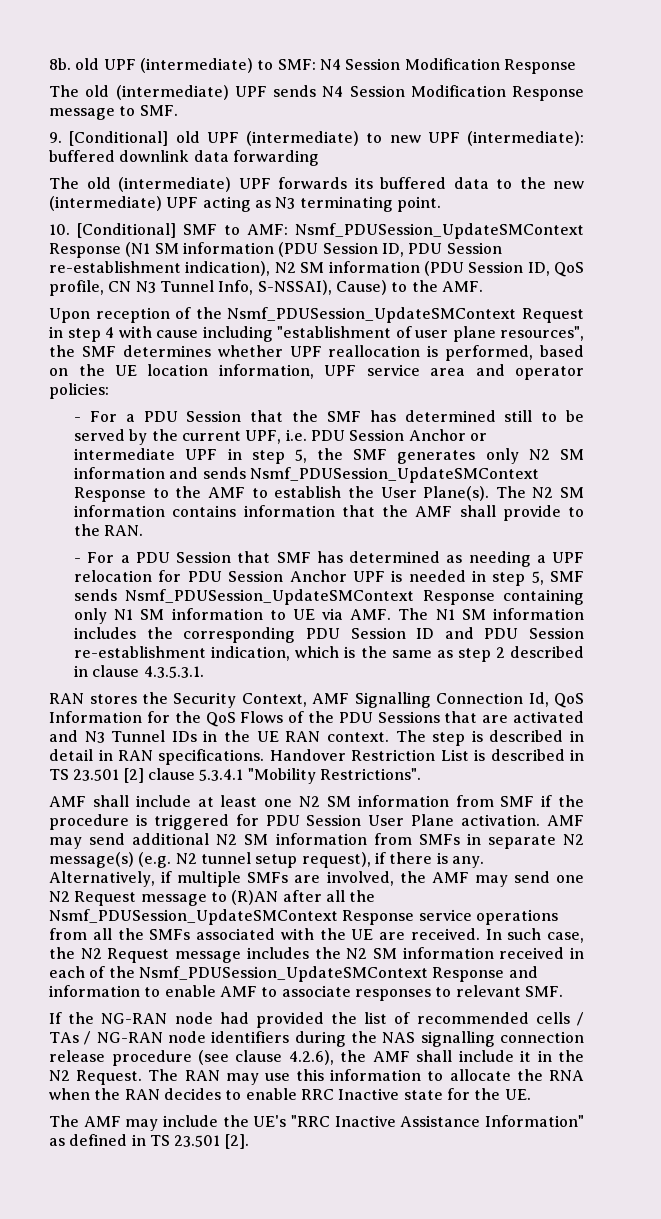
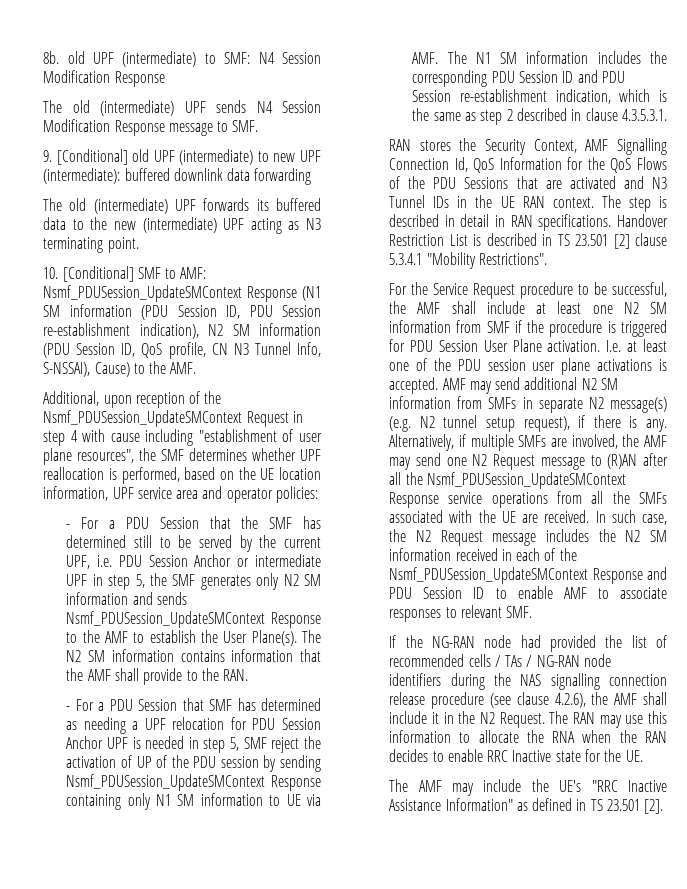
- Upon reception of the Nsmf_PDUSession_UpdateSMContext Request in step 4 with cause including "establishment of user plane resources", the SMF determines whether UPF reallocation is performed, based on the UE location information, UPF service area and operator policies:
+ Additional, upon reception of the Nsmf_PDUSession_UpdateSMContext Request in step 4 with cause including "establishment of user plane resources", the SMF determines whether UPF reallocation is performed, based on the UE location information, UPF service area and operator policies:
- - For a PDU Session that SMF has determined as needing a UPF relocation for PDU Session Anchor UPF is needed in step 5, SMF sends Nsmf_PDUSession_UpdateSMContext Response containing only N1 SM information to UE via AMF. The N1 SM information includes the corresponding PDU Session ID and PDU Session re-establishment indication, which is the same as step 2 described in clause 4.3.5.3.1.
+ - For a PDU Session that SMF has determined as needing a UPF relocation for PDU Session Anchor UPF is needed in step 5, SMF reject the activation of UP of the PDU session by sending Nsmf_PDUSession_UpdateSMContext Response containing only N1 SM information to UE via AMF. The N1 SM information includes the corresponding PDU Session ID and PDU Session re-establishment indication, which is the same as step 2 described in clause 4.3.5.3.1.
- AMF shall include at least one N2 SM information from SMF if the procedure is triggered for PDU Session User Plane activation.
+ For the Service Request procedure to be successful, the AMF shall include at least one N2 SM information from SMF if the procedure is triggered for PDU Session User Plane activation.
+ I.e. at least one of the PDU session user plane activations is accepted.
- In such case, the N2 Request message includes the N2 SM information received in each of the Nsmf_PDUSession_UpdateSMContext Response and information to enable AMF to associate responses to relevant SMF.
+ In such case, the N2 Request message includes the N2 SM information received in each of the Nsmf_PDUSession_UpdateSMContext Response and PDU Session ID to enable AMF to associate responses to relevant SMF.

